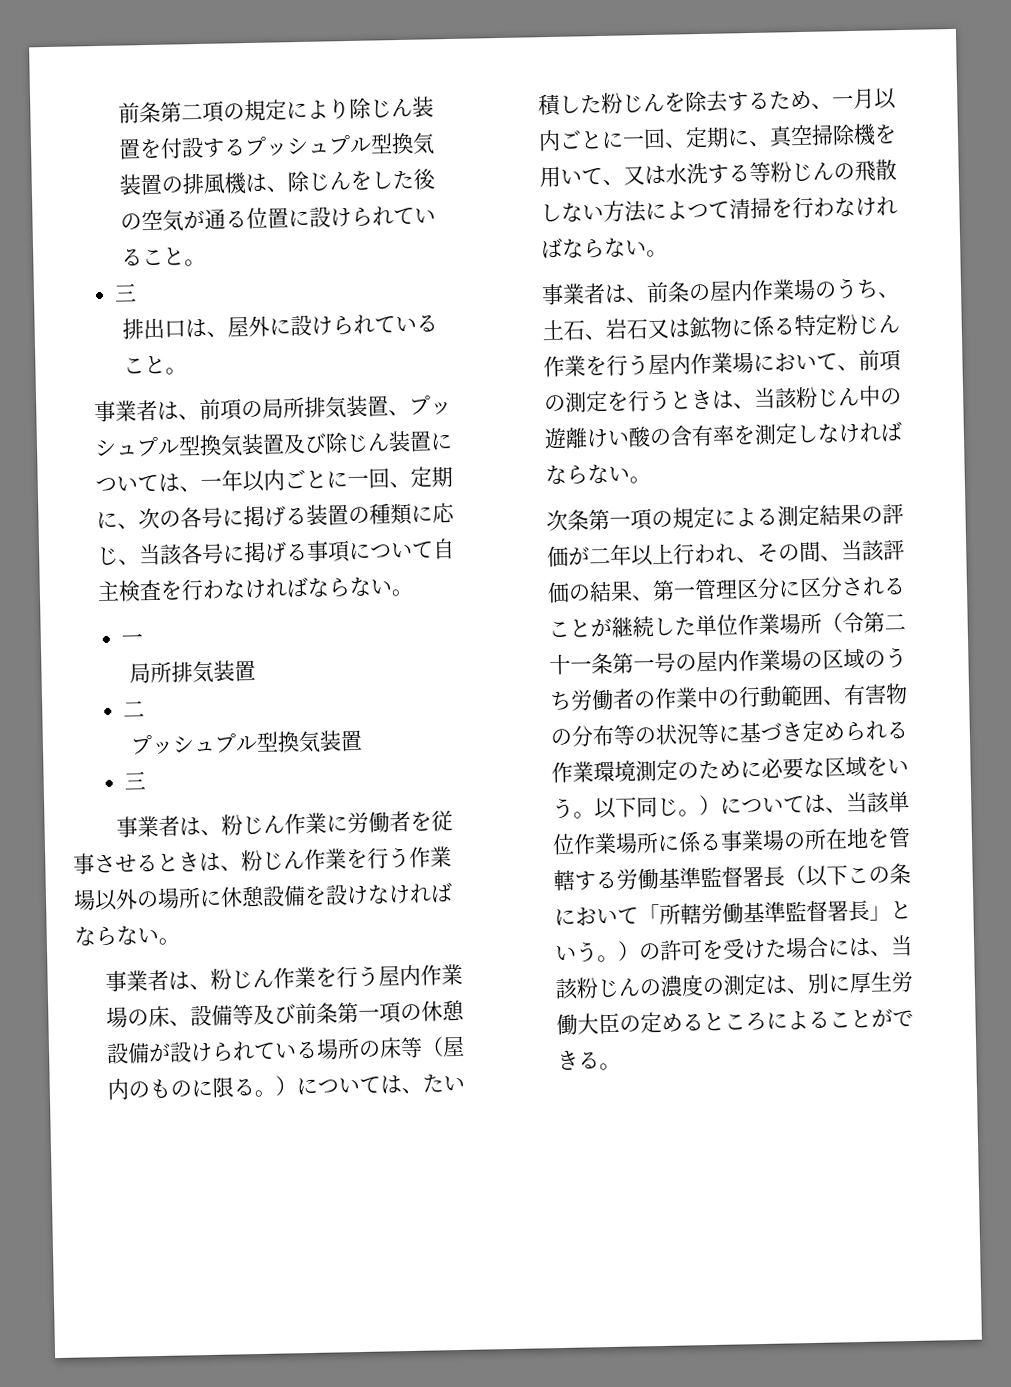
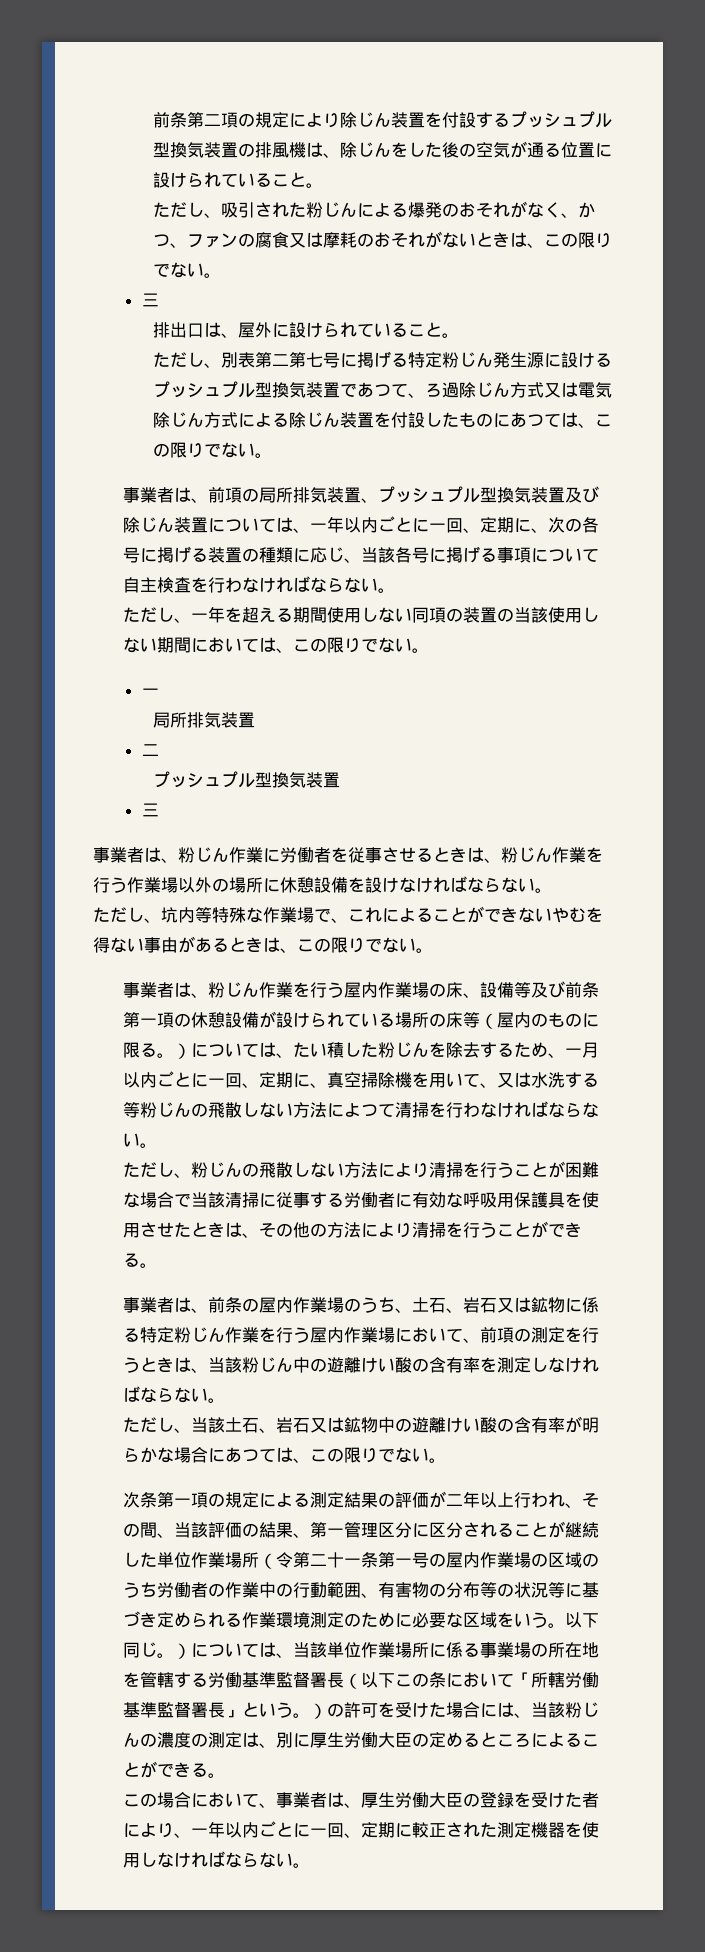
+ ただし、吸引された粉じんによる爆発のおそれがなく、かつ、ファンの腐食又は摩耗のおそれがないときは、この限りでない。
+ ただし、別表第二第七号に掲げる特定粉じん発生源に設けるプッシュプル型換気装置であつて、ろ過除じん方式又は電気除じん方式による除じん装置を付設したものにあつては、この限りでない。
+ ただし、一年を超える期間使用しない同項の装置の当該使用しない期間においては、この限りでない。
+ ただし、坑内等特殊な作業場で、これによることができないやむを得ない事由があるときは、この限りでない。
+ ただし、粉じんの飛散しない方法により清掃を行うことが困難な場合で当該清掃に従事する労働者に有効な呼吸用保護具を使用させたときは、その他の方法により清掃を行うことができる。
+ ただし、当該土石、岩石又は鉱物中の遊離けい酸の含有率が明らかな場合にあつては、この限りでない。
+ この場合において、事業者は、厚生労働大臣の登録を受けた者により、一年以内ごとに一回、定期に較正された測定機器を使用しなければならない。

